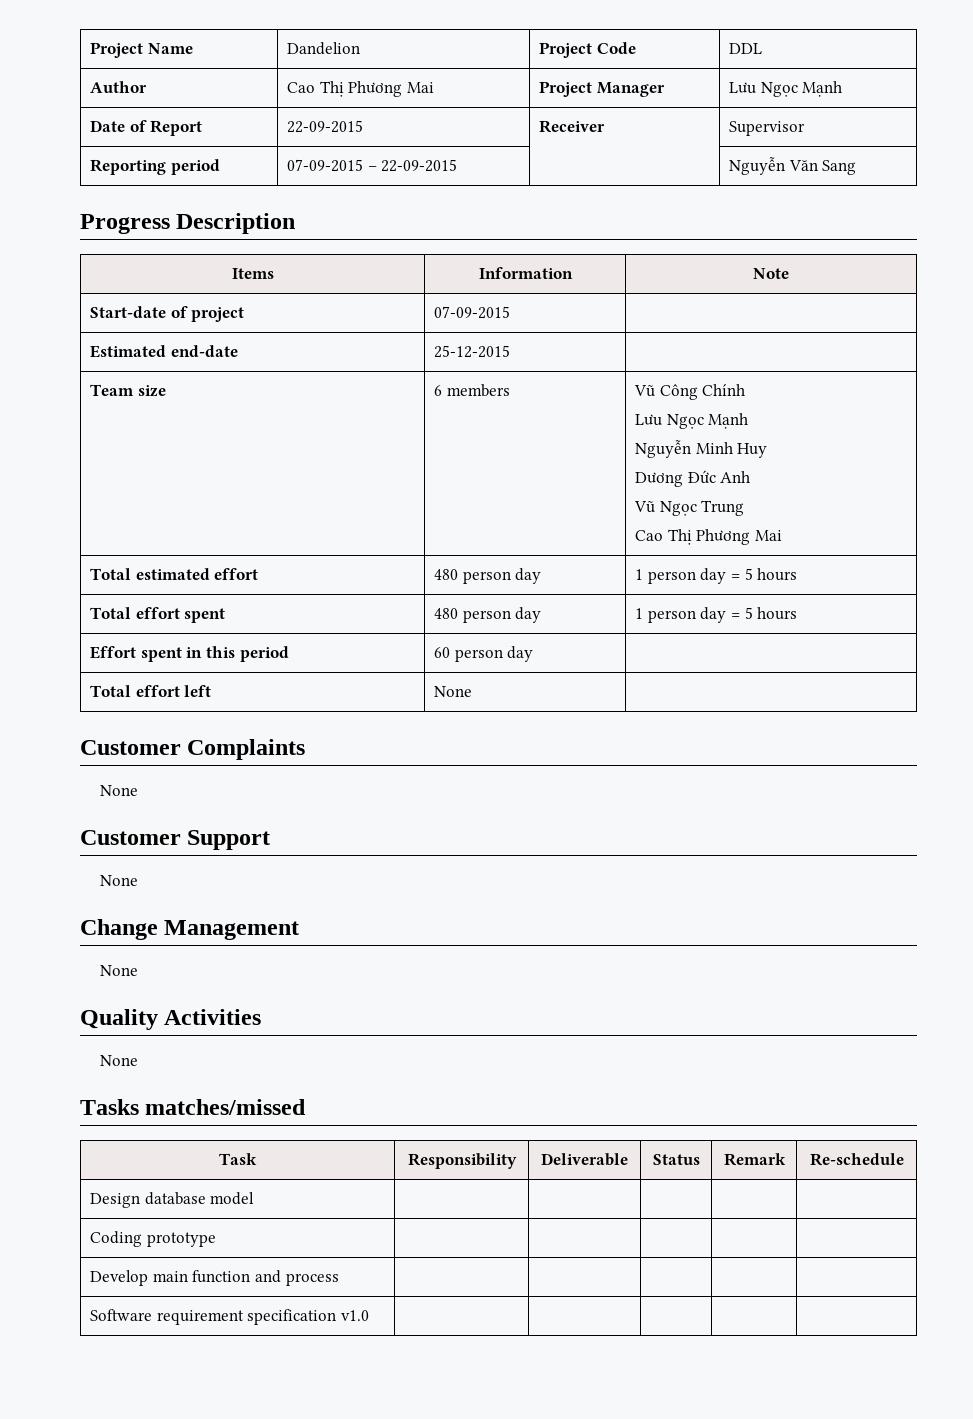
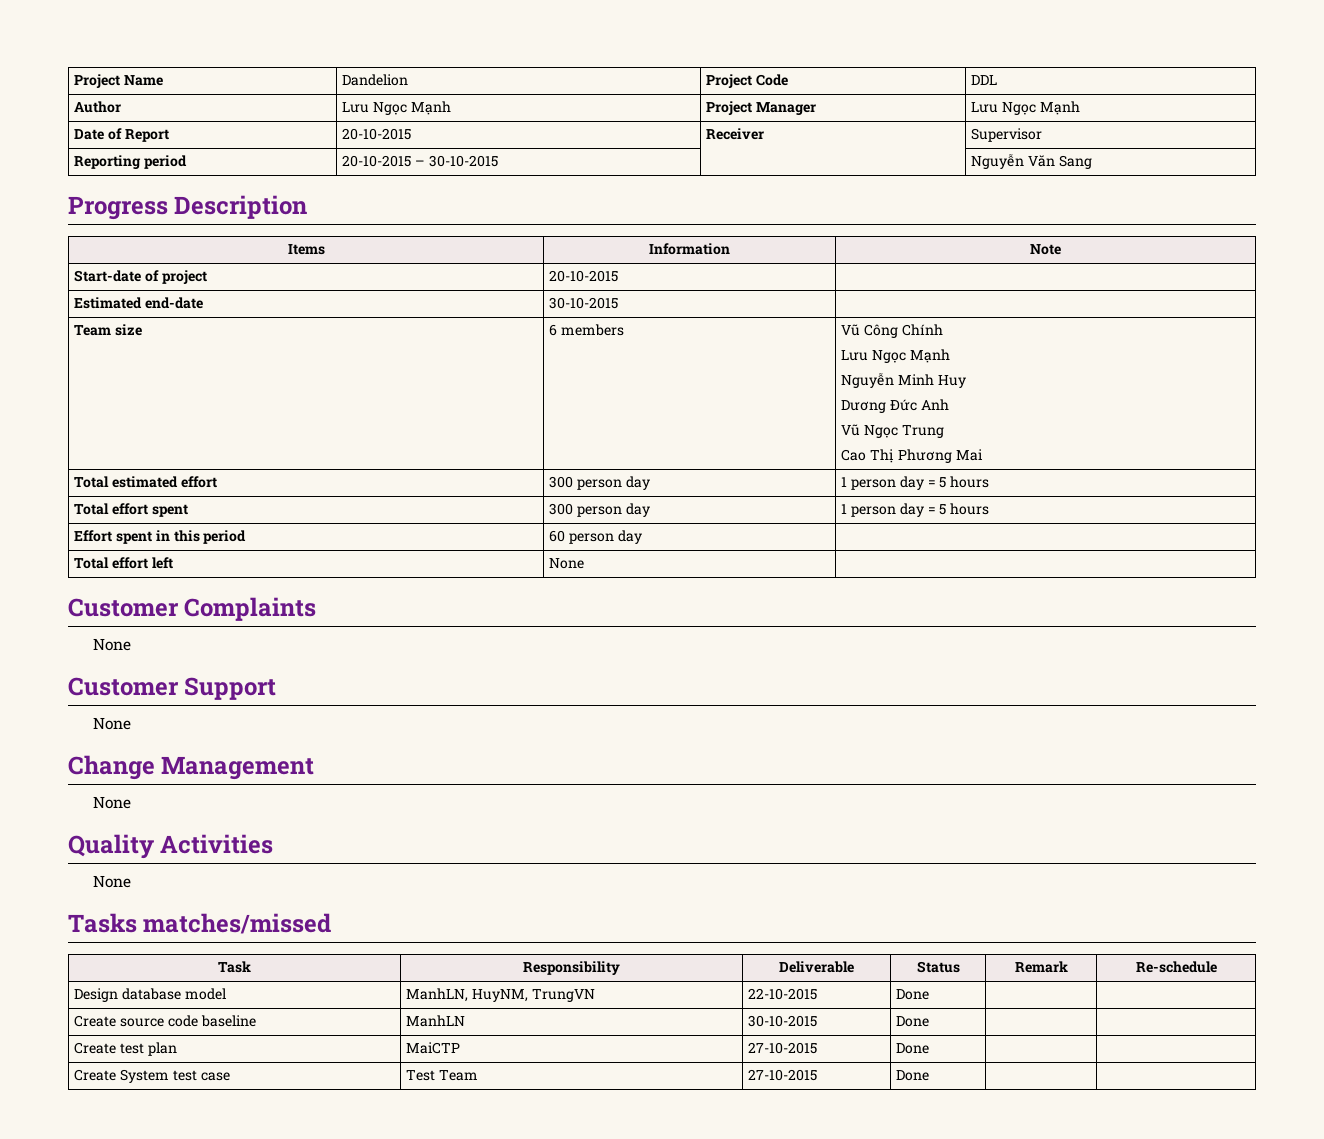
- Author | Cao Thị Phương Mai | Project Manager | Lưu Ngọc Mạnh
+ Author | Lưu Ngọc Mạnh | Project Manager | Lưu Ngọc Mạnh
- Date of Report | 22-09-2015 | Receiver | Supervisor
+ Date of Report | 20-10-2015 | Receiver | Supervisor
- Reporting period | 07-09-2015 – 22-09-2015 | | Nguyễn Văn Sang
+ Reporting period | 20-10-2015 – 30-10-2015 | | Nguyễn Văn Sang
- Start-date of project | 07-09-2015 |
+ Start-date of project | 20-10-2015 |
- Estimated end-date | 25-12-2015 |
+ Estimated end-date | 30-10-2015 |
- Total estimated effort | 480 person day | 1 person day = 5 hours
+ Total estimated effort | 300 person day | 1 person day = 5 hours
- Total effort spent | 480 person day | 1 person day = 5 hours
+ Total effort spent | 300 person day | 1 person day = 5 hours
- Design database model | | | | |
- Coding prototype | | | | |
- Develop main function and process | | | | |
- Software requirement specification v1.0 | | | | |
+ Design database model | ManhLN, HuyNM, TrungVN | 22-10-2015 | Done | |
+ Create source code baseline | ManhLN | 30-10-2015 | Done | |
+ Create test plan | MaiCTP | 27-10-2015 | Done | |
+ Create System test case | Test Team | 27-10-2015 | Done | |

